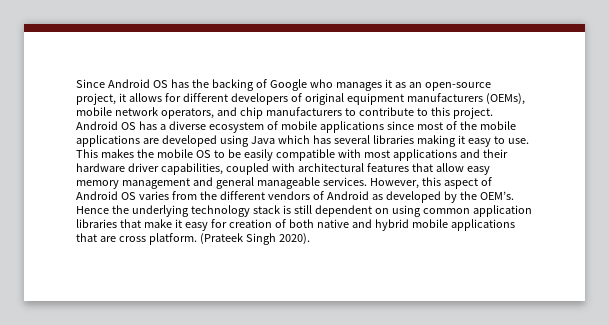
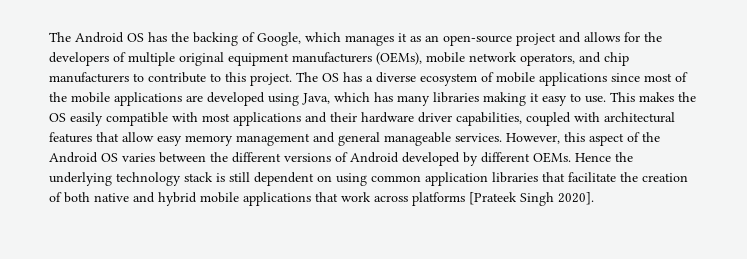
- Since Android OS has the backing of Google who manages it as an open-source project, it allows for different developers of original equipment manufacturers (OEMs), mobile network operators, and chip manufacturers to contribute to this project.
+ The Android OS has the backing of Google, which manages it as an open-source project and allows for the developers of multiple original equipment manufacturers (OEMs), mobile network operators, and chip manufacturers to contribute to this project.
- Android OS has a diverse ecosystem of mobile applications since most of the mobile applications are developed using Java which has several libraries making it easy to use.
+ The OS has a diverse ecosystem of mobile applications since most of the mobile applications are developed using Java, which has many libraries making it easy to use.
- This makes the mobile OS to be easily compatible with most applications and their hardware driver capabilities, coupled with architectural features that allow easy memory management and general manageable services.
+ This makes the OS easily compatible with most applications and their hardware driver capabilities, coupled with architectural features that allow easy memory management and general manageable services.
- However, this aspect of Android OS varies from the different vendors of Android as developed by the OEM’s.
+ However, this aspect of the Android OS varies between the different versions of Android developed by different OEMs.
- Hence the underlying technology stack is still dependent on using common application libraries that make it easy for creation of both native and hybrid mobile applications that are cross platform. (Prateek Singh 2020).
+ Hence the underlying technology stack is still dependent on using common application libraries that facilitate the creation of both native and hybrid mobile applications that work across platforms [Prateek Singh 2020].

